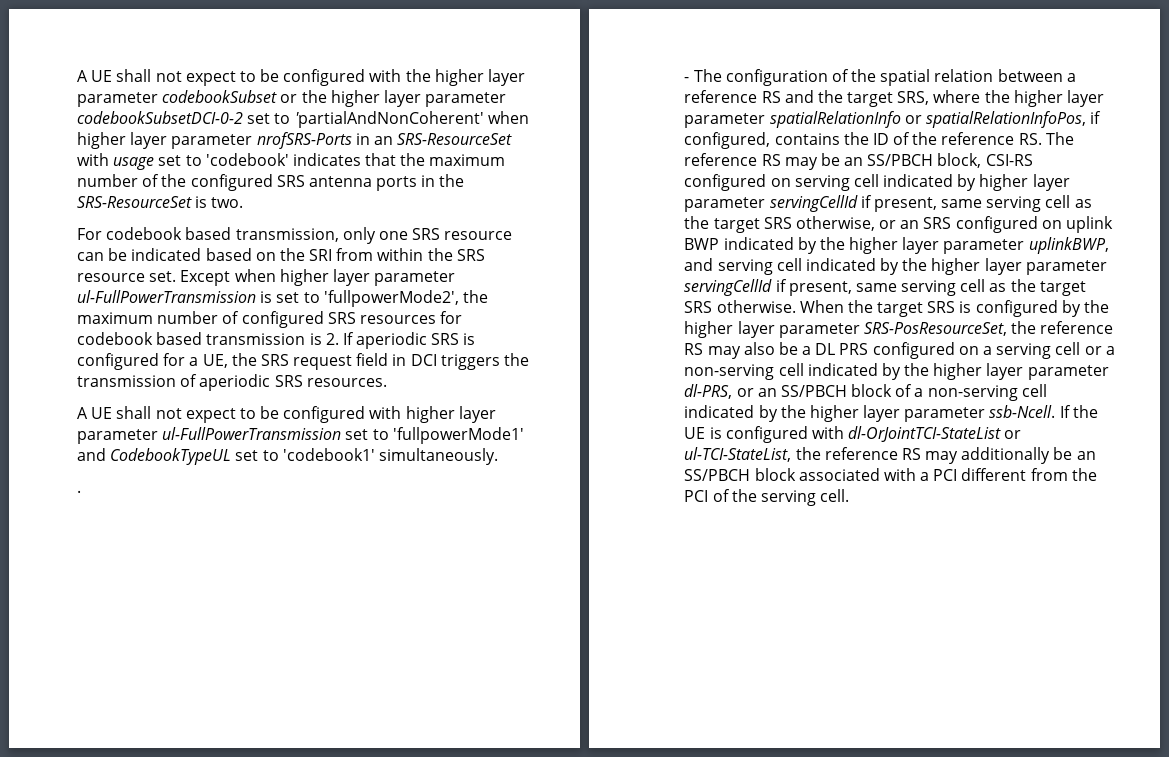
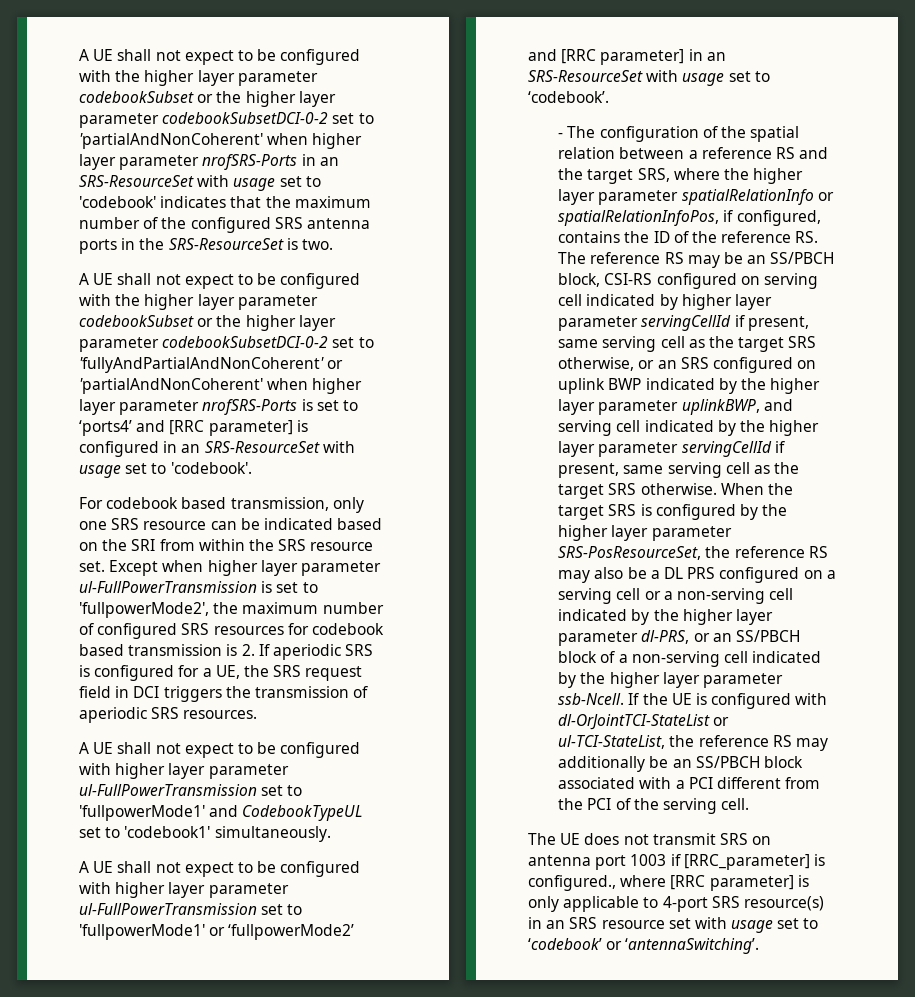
+ A UE shall not expect to be configured with the higher layer parameter codebookSubset or the higher layer parameter codebookSubsetDCI-0-2 set to 'fullyAndPartialAndNonCoherent' or 'partialAndNonCoherent' when higher layer parameter nrofSRS-Ports is set to ‘ports4’ and [RRC parameter] is configured in an SRS-ResourceSet with usage set to 'codebook'.
- .
+ A UE shall not expect to be configured with higher layer parameter ul-FullPowerTransmission set to 'fullpowerMode1' or ‘fullpowerMode2’ and [RRC parameter] in an SRS-ResourceSet with usage set to ‘codebook’.
+ The UE does not transmit SRS on antenna port 1003 if [RRC_parameter] is configured., where [RRC parameter] is only applicable to 4-port SRS resource(s) in an SRS resource set with usage set to ‘codebook’ or ‘antennaSwitching’.

